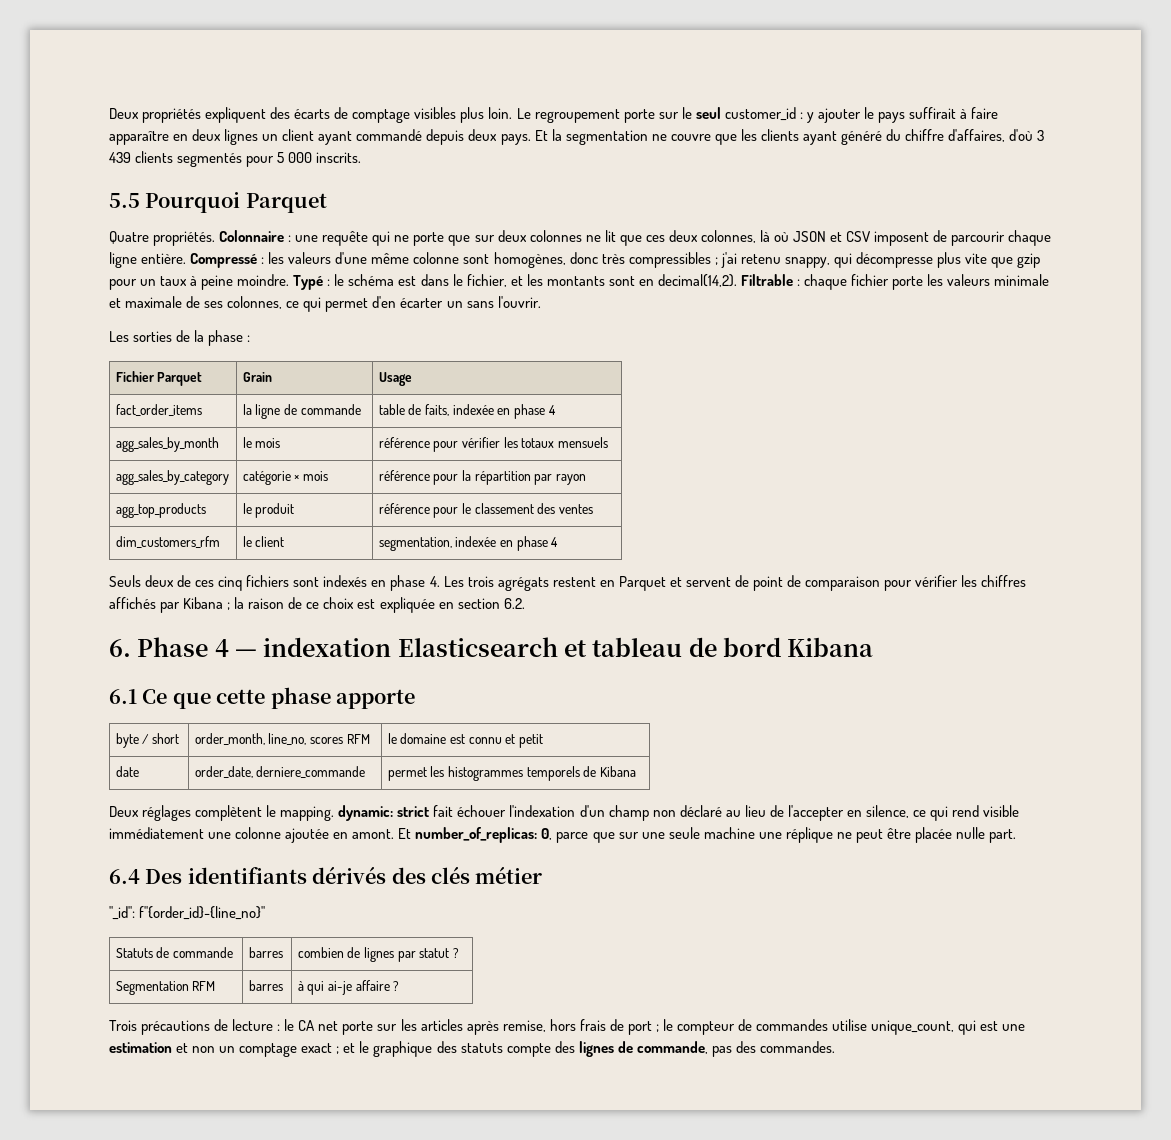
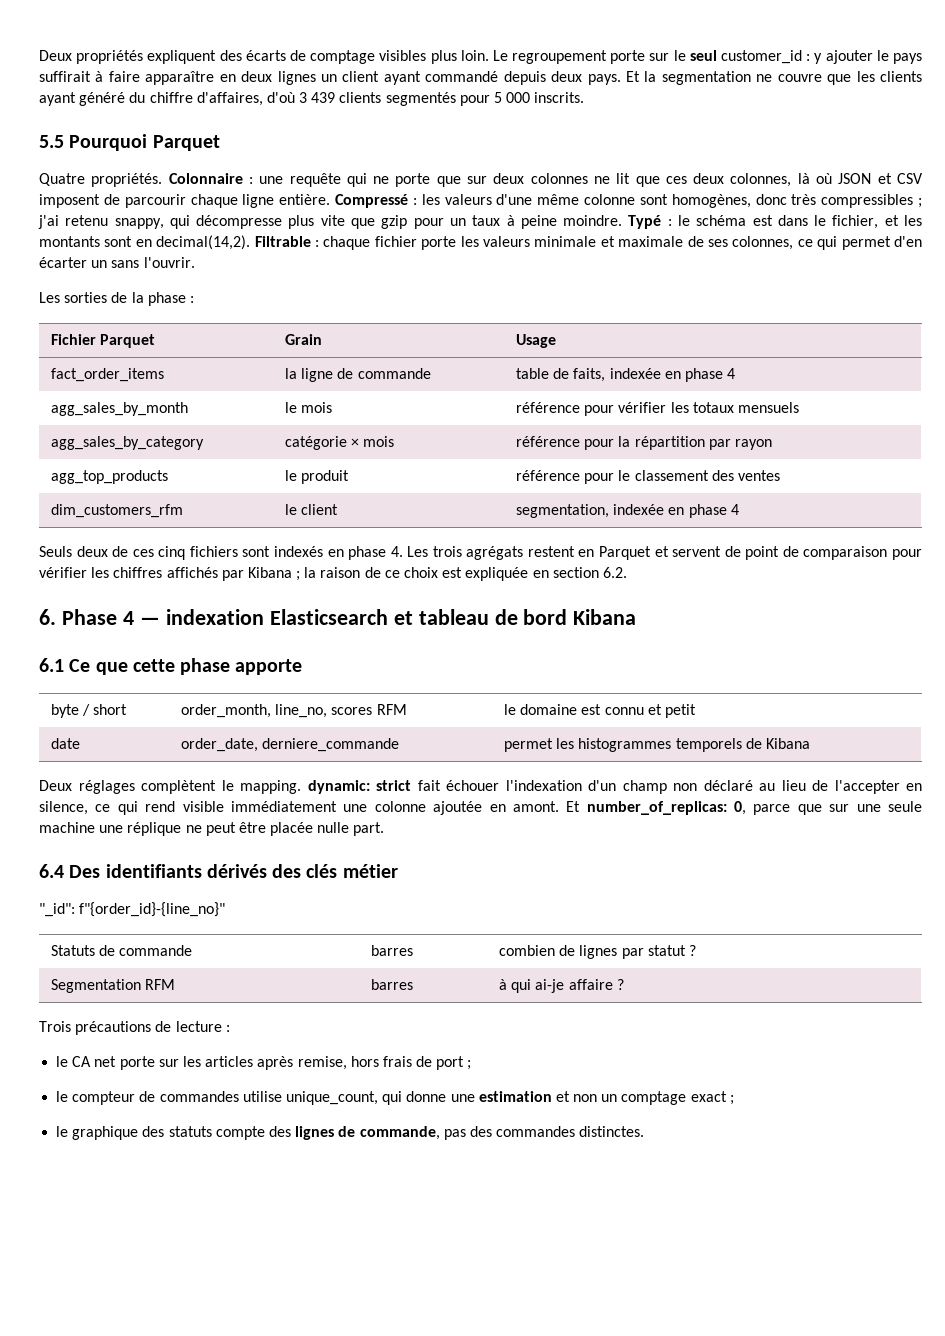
- Trois précautions de lecture : le CA net porte sur les articles après remise, hors frais de port ; le compteur de commandes utilise unique_count, qui est une estimation et non un comptage exact ; et le graphique des statuts compte des lignes de commande, pas des commandes.
+ Trois précautions de lecture :
+ le CA net porte sur les articles après remise, hors frais de port ;
+ le compteur de commandes utilise unique_count, qui donne une estimation et non un comptage exact ;
+ le graphique des statuts compte des lignes de commande, pas des commandes distinctes.

